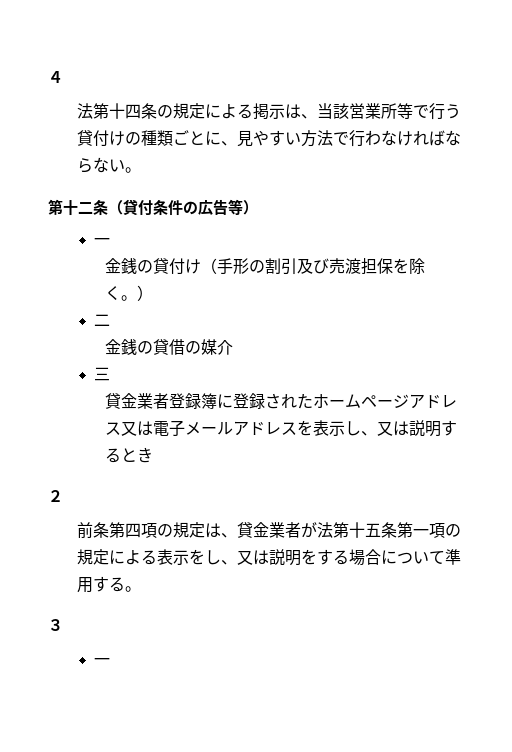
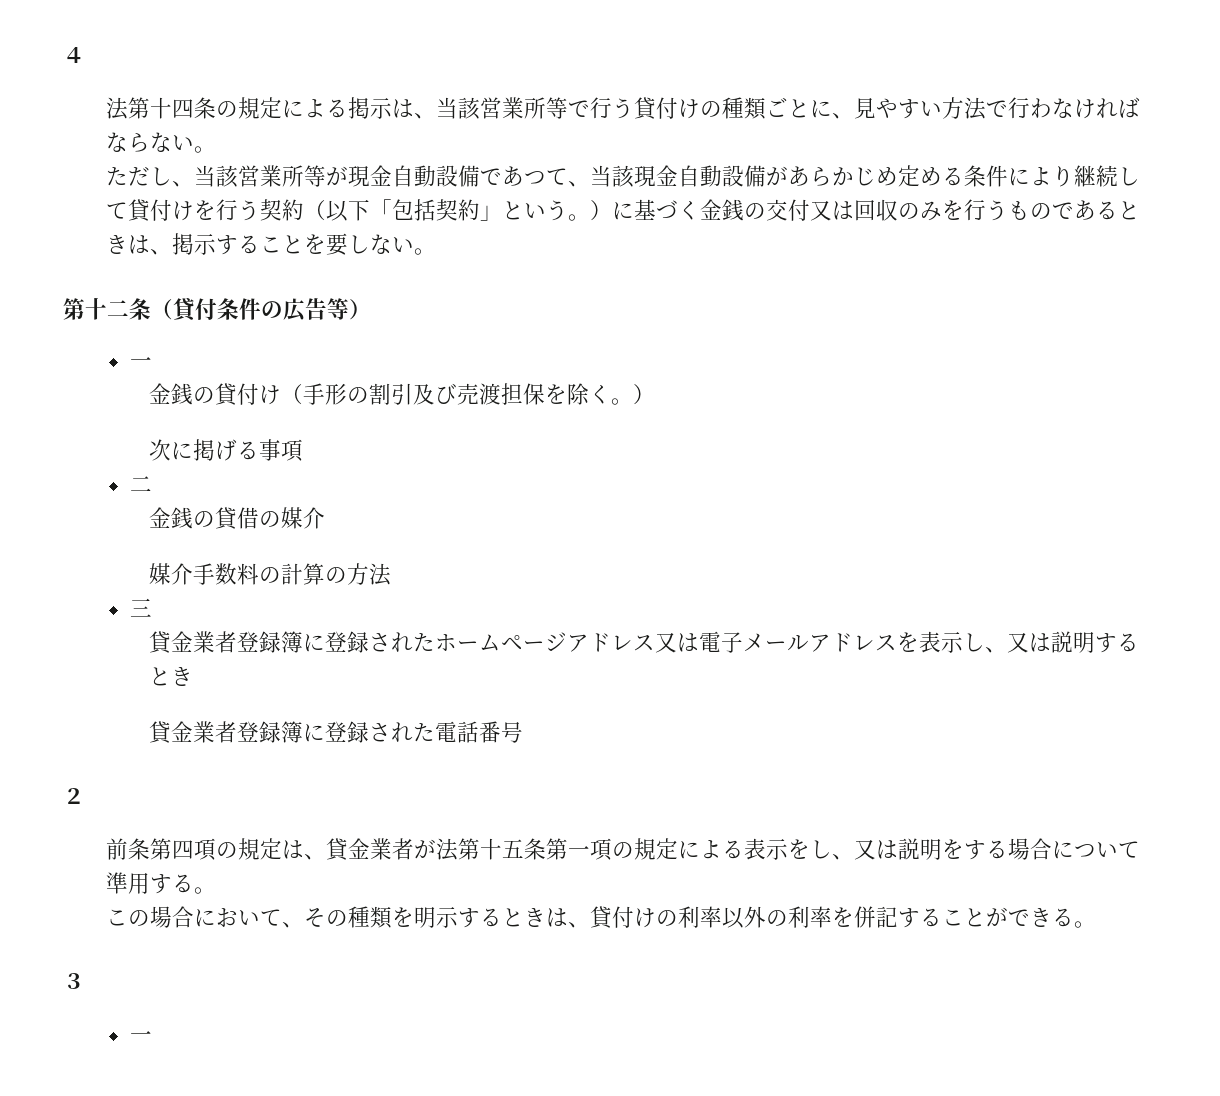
+ ただし、当該営業所等が現金自動設備であつて、当該現金自動設備があらかじめ定める条件により継続して貸付けを行う契約（以下「包括契約」という。）に基づく金銭の交付又は回収のみを行うものであるときは、掲示することを要しない。
+ 次に掲げる事項
+ 媒介手数料の計算の方法
+ 貸金業者登録簿に登録された電話番号
+ この場合において、その種類を明示するときは、貸付けの利率以外の利率を併記することができる。

